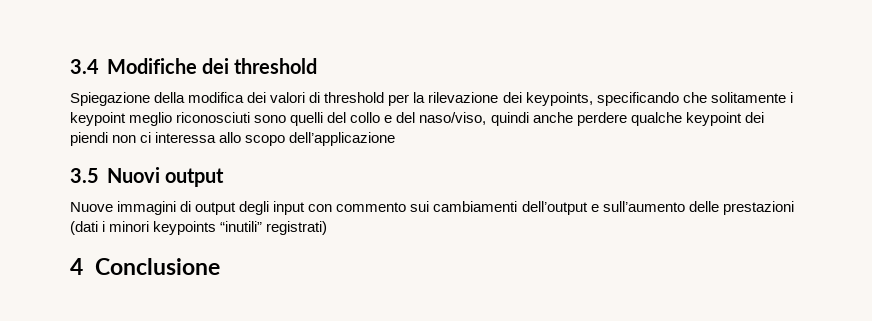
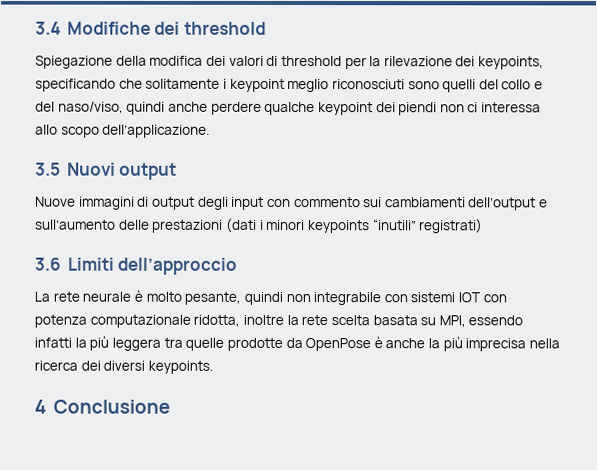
- Spiegazione della modifica dei valori di threshold per la rilevazione dei keypoints, specificando che solitamente i keypoint meglio riconosciuti sono quelli del collo e del naso/viso, quindi anche perdere qualche keypoint dei piendi non ci interessa allo scopo dell’applicazione
+ Spiegazione della modifica dei valori di threshold per la rilevazione dei keypoints, specificando che solitamente i keypoint meglio riconosciuti sono quelli del collo e del naso/viso, quindi anche perdere qualche keypoint dei piendi non ci interessa allo scopo dell’applicazione.
+ 3.6 Limiti dell’approccio
+ La rete neurale è molto pesante, quindi non integrabile con sistemi IOT con potenza computazionale ridotta, inoltre la rete scelta basata su MPI, essendo infatti la più leggera tra quelle prodotte da OpenPose è anche la più imprecisa nella ricerca dei diversi keypoints.

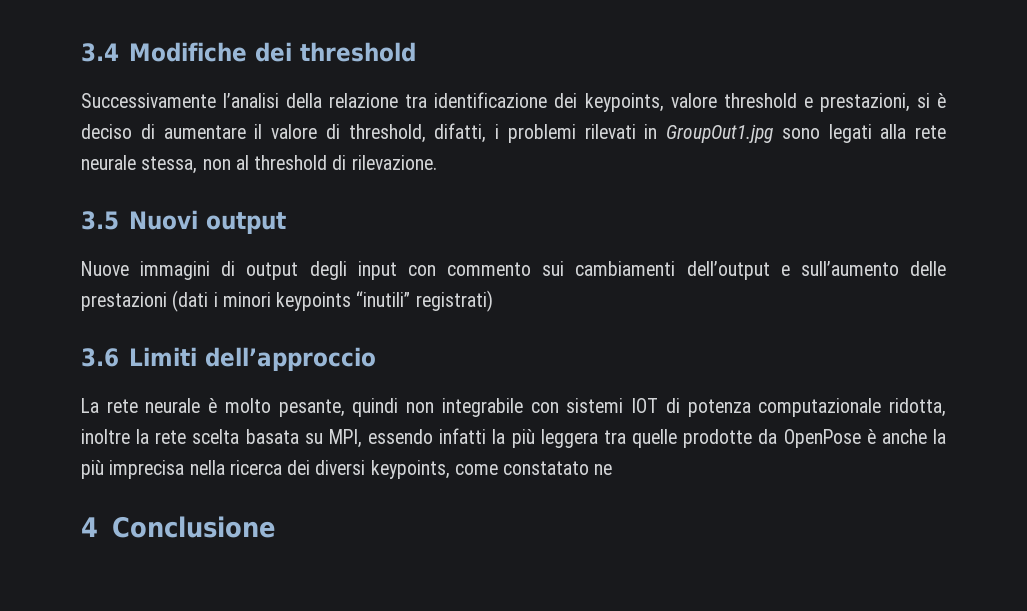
- Spiegazione della modifica dei valori di threshold per la rilevazione dei keypoints, specificando che solitamente i keypoint meglio riconosciuti sono quelli del collo e del naso/viso, quindi anche perdere qualche keypoint dei piendi non ci interessa allo scopo dell’applicazione.
+ Successivamente l’analisi della relazione tra identificazione dei keypoints, valore threshold e prestazioni, si è deciso di aumentare il valore di threshold, difatti, i problemi rilevati in GroupOut1.jpg sono legati alla rete neurale stessa, non al threshold di rilevazione.
- La rete neurale è molto pesante, quindi non integrabile con sistemi IOT con potenza computazionale ridotta, inoltre la rete scelta basata su MPI, essendo infatti la più leggera tra quelle prodotte da OpenPose è anche la più imprecisa nella ricerca dei diversi keypoints.
+ La rete neurale è molto pesante, quindi non integrabile con sistemi IOT di potenza computazionale ridotta, inoltre la rete scelta basata su MPI, essendo infatti la più leggera tra quelle prodotte da OpenPose è anche la più imprecisa nella ricerca dei diversi keypoints, come constatato ne

